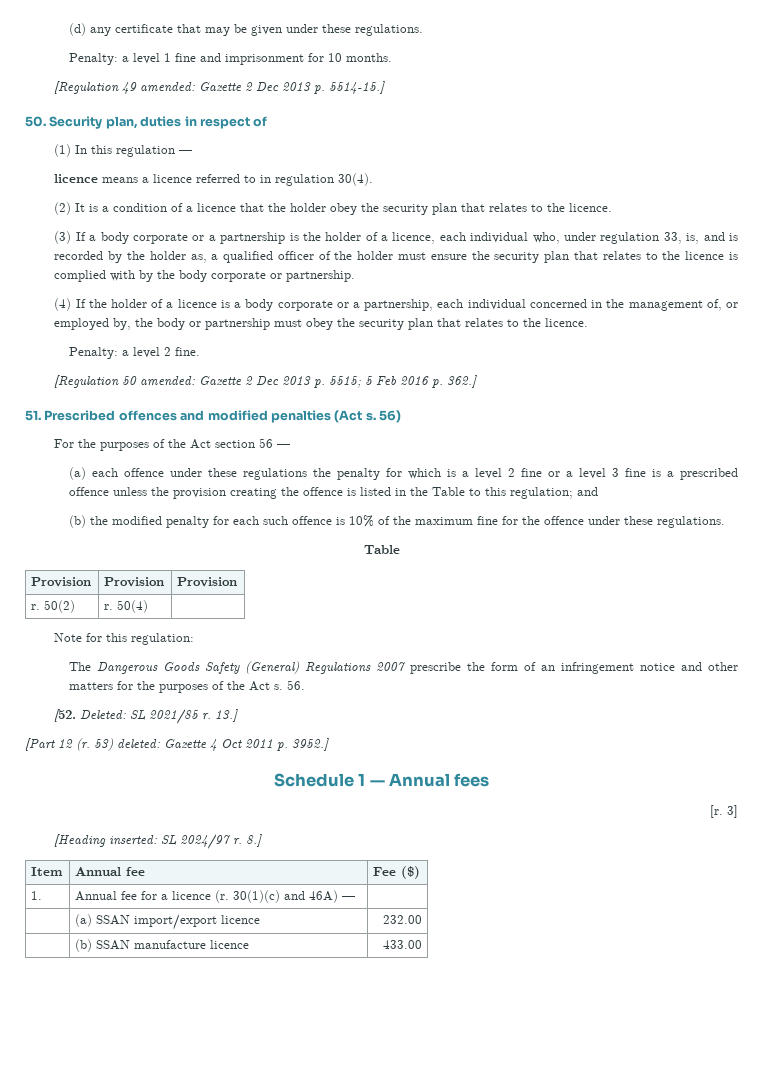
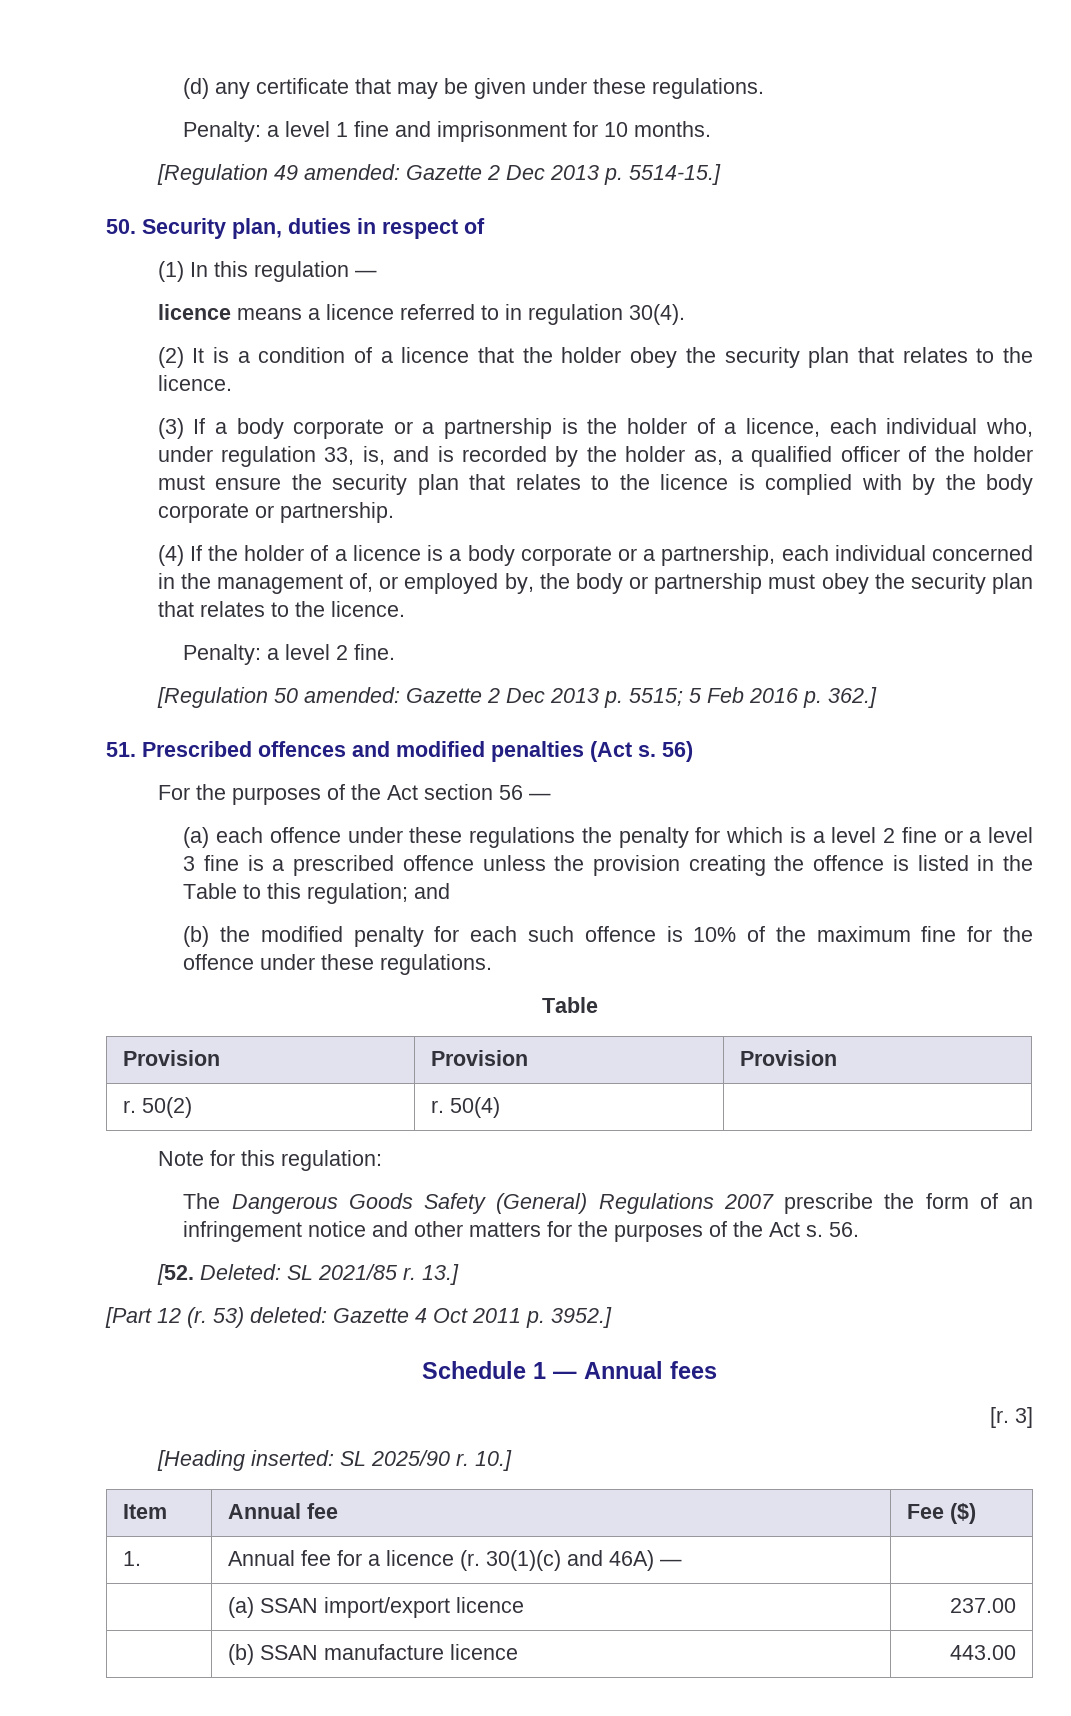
- [Heading inserted: SL 2024/97 r. 8.]
+ [Heading inserted: SL 2025/90 r. 10.]
- | (a) SSAN import/export licence | 232.00
+ | (a) SSAN import/export licence | 237.00
- | (b) SSAN manufacture licence | 433.00
+ | (b) SSAN manufacture licence | 443.00

